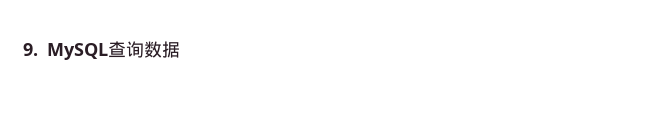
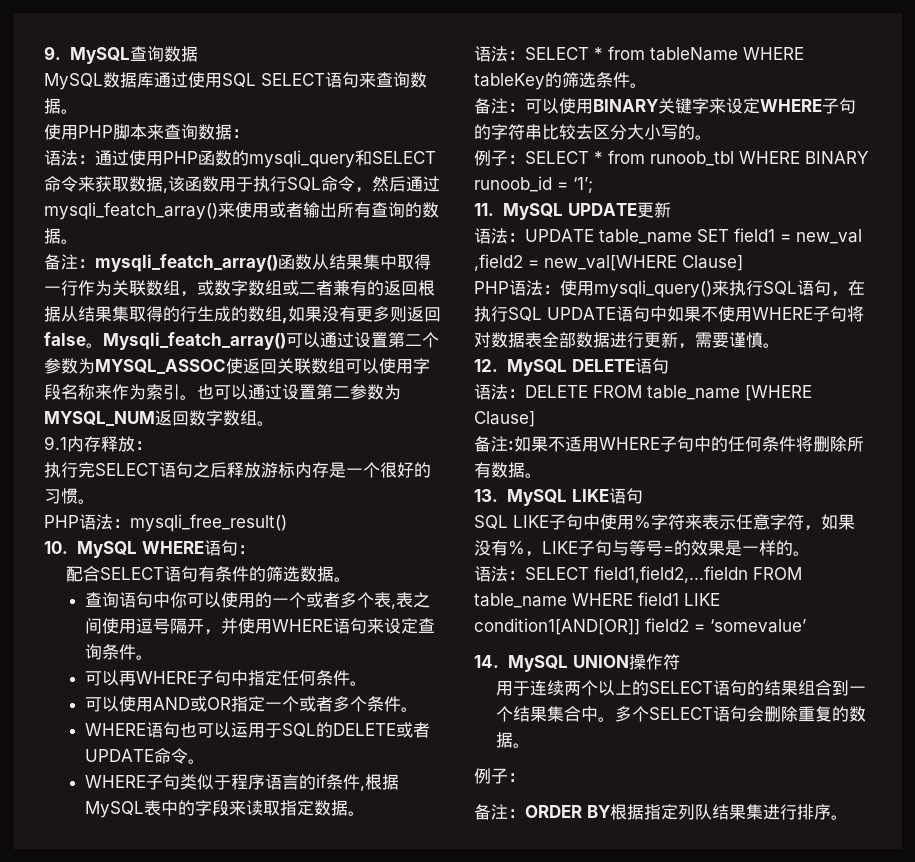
+ MySQL数据库通过使用SQL SELECT语句来查询数据。
+ 使用PHP脚本来查询数据：
+ 语法：通过使用PHP函数的mysqli_query和SELECT命令来获取数据,该函数用于执行SQL命令，然后通过mysqli_featch_array()来使用或者输出所有查询的数据。
+ 备注：mysqli_featch_array()函数从结果集中取得一行作为关联数组，或数字数组或二者兼有的返回根据从结果集取得的行生成的数组,如果没有更多则返回false。Mysqli_featch_array()可以通过设置第二个参数为MYSQL_ASSOC使返回关联数组可以使用字段名称来作为索引。也可以通过设置第二参数为MYSQL_NUM返回数字数组。
+ 9.1内存释放：
+ 执行完SELECT语句之后释放游标内存是一个很好的习惯。
+ PHP语法：mysqli_free_result()
+ 10. MySQL WHERE语句：
+ 配合SELECT语句有条件的筛选数据。
+ 查询语句中你可以使用的一个或者多个表,表之间使用逗号隔开，并使用WHERE语句来设定查询条件。
+ 可以再WHERE子句中指定任何条件。
+ 可以使用AND或OR指定一个或者多个条件。
+ WHERE语句也可以运用于SQL的DELETE或者UPDATE命令。
+ WHERE子句类似于程序语言的if条件,根据MySQL表中的字段来读取指定数据。
+ 语法：SELECT * from tableName WHERE tableKey的筛选条件。
+ 备注：可以使用BINARY关键字来设定WHERE子句的字符串比较去区分大小写的。
+ 例子：SELECT * from runoob_tbl WHERE BINARY runoob_id = ‘1’;
+ 11. MySQL UPDATE更新
+ 语法：UPDATE table_name SET field1 = new_val ,field2 = new_val[WHERE Clause]
+ PHP语法：使用mysqli_query()来执行SQL语句，在执行SQL UPDATE语句中如果不使用WHERE子句将对数据表全部数据进行更新，需要谨慎。
+ 12. MySQL DELETE语句
+ 语法：DELETE FROM table_name [WHERE Clause]
+ 备注:如果不适用WHERE子句中的任何条件将删除所有数据。
+ 13. MySQL LIKE语句
+ SQL LIKE子句中使用%字符来表示任意字符，如果没有%，LIKE子句与等号=的效果是一样的。
+ 语法：SELECT field1,field2,...fieldn FROM table_name WHERE field1 LIKE condition1[AND[OR]] field2 = ‘somevalue’
+ 14. MySQL UNION操作符
+ 用于连续两个以上的SELECT语句的结果组合到一个结果集合中。多个SELECT语句会删除重复的数据。
+ 例子：
+ 备注：ORDER BY根据指定列队结果集进行排序。

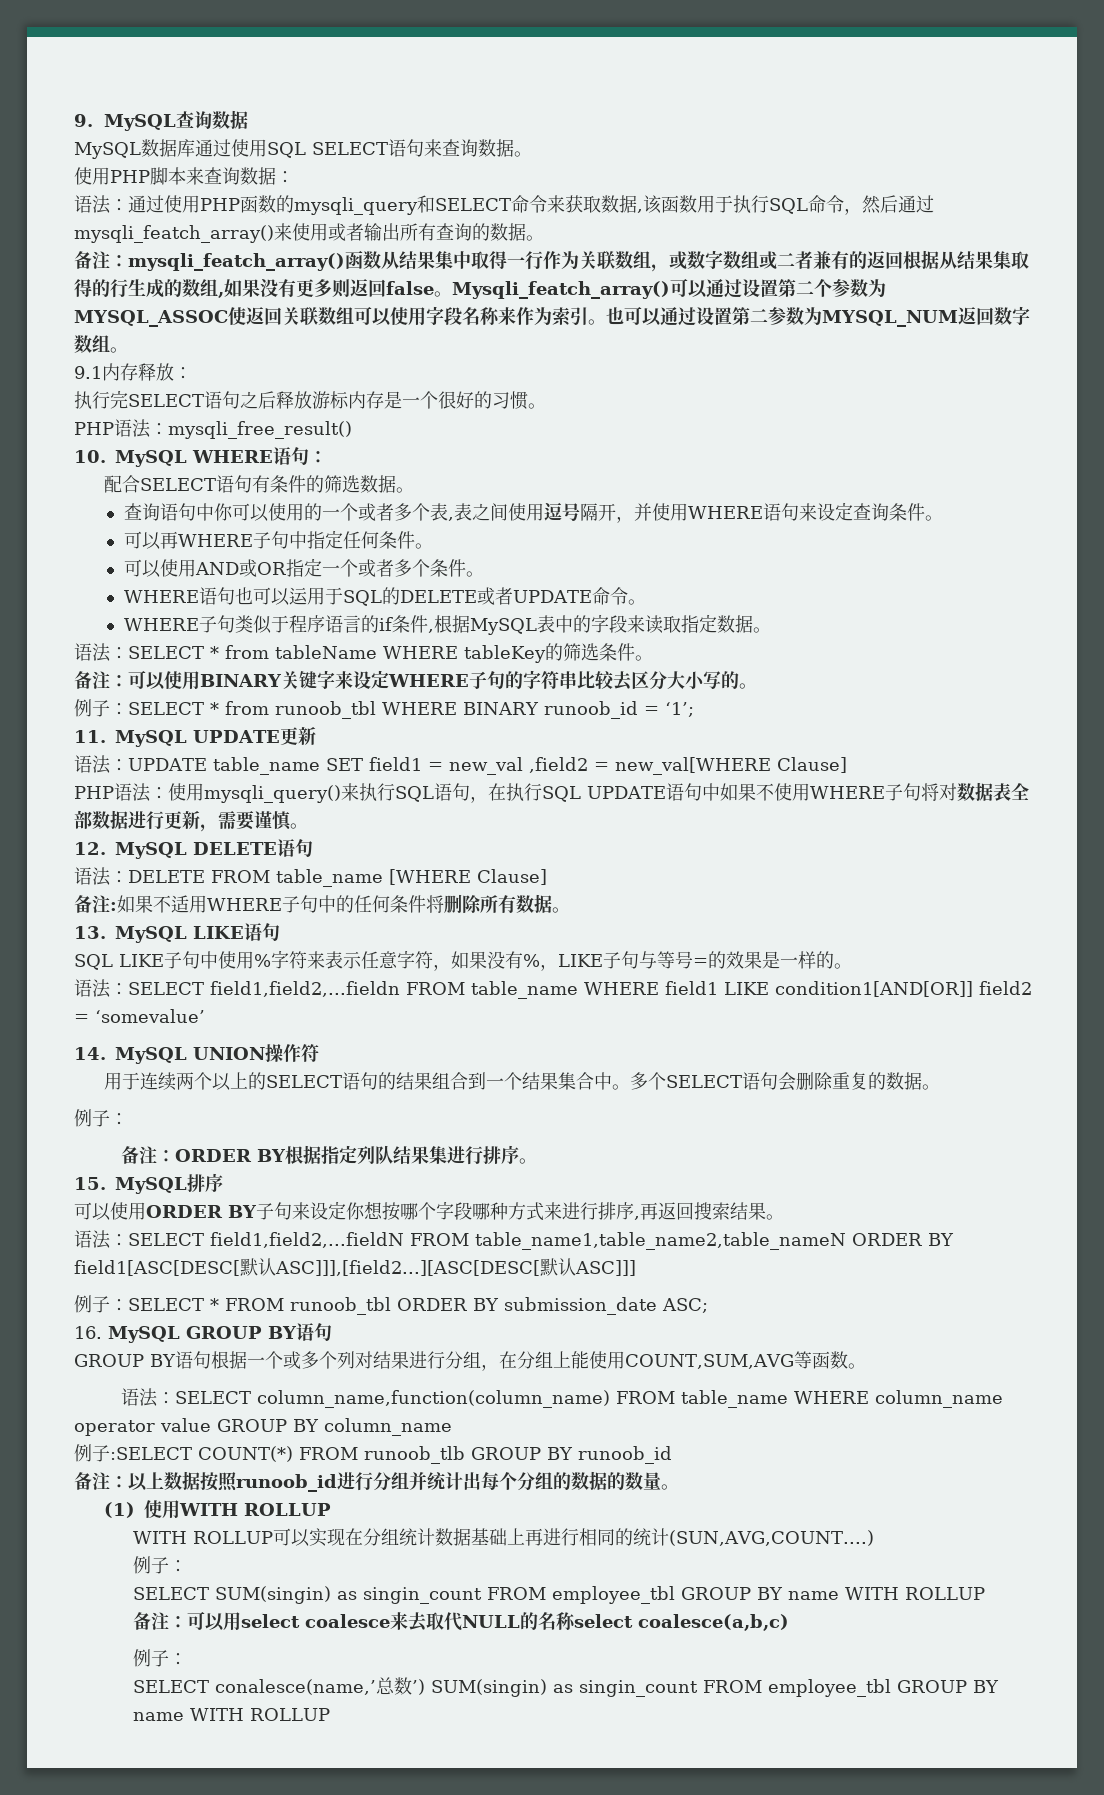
+ 15. MySQL排序
+ 可以使用ORDER BY子句来设定你想按哪个字段哪种方式来进行排序,再返回搜索结果。
+ 语法：SELECT field1,field2,...fieldN FROM table_name1,table_name2,table_nameN ORDER BY field1[ASC[DESC[默认ASC]]],[field2...][ASC[DESC[默认ASC]]]
+ 例子：SELECT * FROM runoob_tbl ORDER BY submission_date ASC;
+ 16. MySQL GROUP BY语句
+ GROUP BY语句根据一个或多个列对结果进行分组，在分组上能使用COUNT,SUM,AVG等函数。
+ 语法：SELECT column_name,function(column_name) FROM table_name WHERE column_name operator value GROUP BY column_name
+ 例子:SELECT COUNT(*) FROM runoob_tlb GROUP BY runoob_id
+ 备注：以上数据按照runoob_id进行分组并统计出每个分组的数据的数量。
+ (1)使用WITH ROLLUP
+ WITH ROLLUP可以实现在分组统计数据基础上再进行相同的统计(SUN,AVG,COUNT....)
+ 例子：
+ SELECT SUM(singin) as singin_count FROM employee_tbl GROUP BY name WITH ROLLUP
+ 备注：可以用select coalesce来去取代NULL的名称select coalesce(a,b,c)
+ 例子：
+ SELECT conalesce(name,’总数’) SUM(singin) as singin_count FROM employee_tbl GROUP BY name WITH ROLLUP

